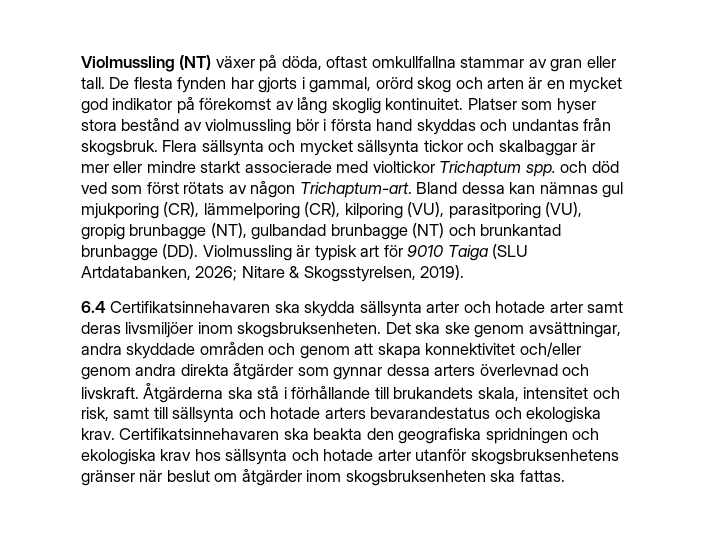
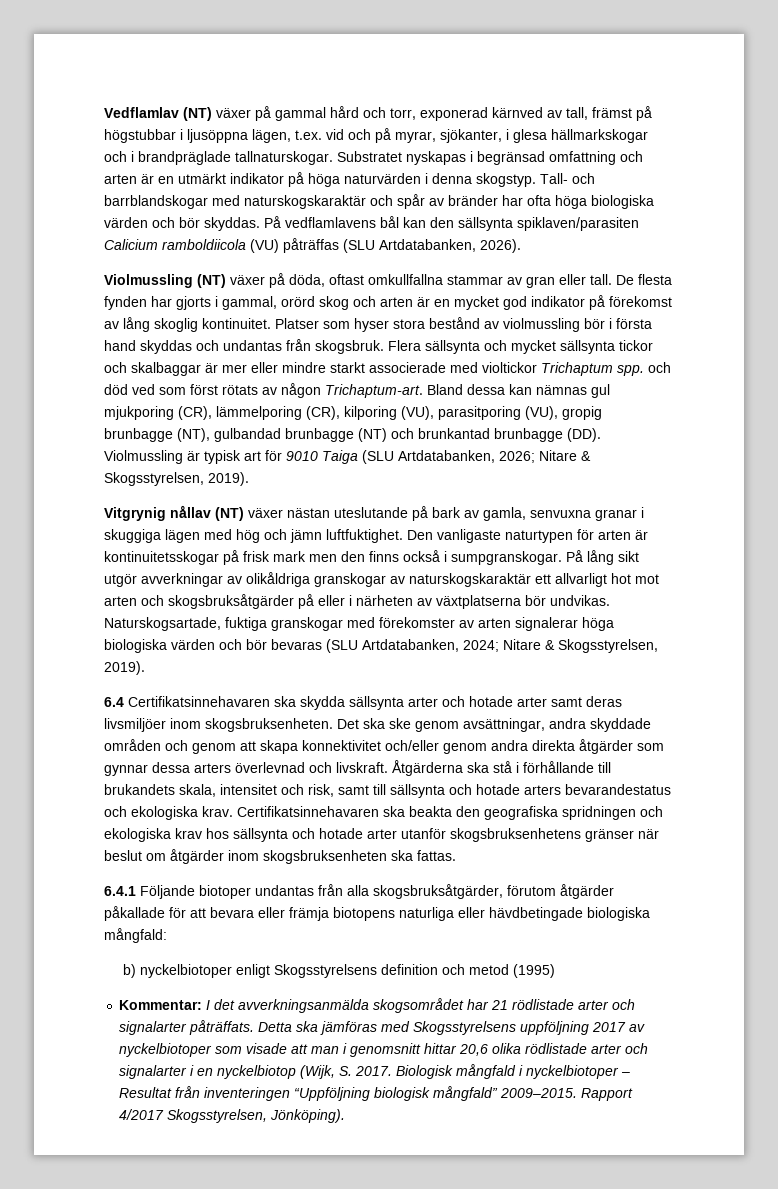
+ Vedflamlav (NT) växer på gammal hård och torr, exponerad kärnved av tall, främst på högstubbar i ljusöppna lägen, t.ex. vid och på myrar, sjökanter, i glesa hällmarkskogar och i brandpräglade tallnaturskogar. Substratet nyskapas i begränsad omfattning och arten är en utmärkt indikator på höga naturvärden i denna skogstyp. Tall- och barrblandskogar med naturskogskaraktär och spår av bränder har ofta höga biologiska värden och bör skyddas. På vedflamlavens bål kan den sällsynta spiklaven/parasiten Calicium ramboldiicola (VU) påträffas (SLU Artdatabanken, 2026).
+ Vitgrynig nållav (NT) växer nästan uteslutande på bark av gamla, senvuxna granar i skuggiga lägen med hög och jämn luftfuktighet. Den vanligaste naturtypen för arten är kontinuitetsskogar på frisk mark men den finns också i sumpgranskogar. På lång sikt utgör avverkningar av olikåldriga granskogar av naturskogskaraktär ett allvarligt hot mot arten och skogsbruksåtgärder på eller i närheten av växtplatserna bör undvikas. Naturskogsartade, fuktiga granskogar med förekomster av arten signalerar höga biologiska värden och bör bevaras (SLU Artdatabanken, 2024; Nitare & Skogsstyrelsen, 2019).
+ 6.4.1 Följande biotoper undantas från alla skogsbruksåtgärder, förutom åtgärder påkallade för att bevara eller främja biotopens naturliga eller hävdbetingade biologiska mångfald:
+ b) nyckelbiotoper enligt Skogsstyrelsens definition och metod (1995)
+ Kommentar: I det avverkningsanmälda skogsområdet har 21 rödlistade arter och signalarter påträffats. Detta ska jämföras med Skogsstyrelsens uppföljning 2017 av nyckelbiotoper som visade att man i genomsnitt hittar 20,6 olika rödlistade arter och signalarter i en nyckelbiotop (Wijk, S. 2017. Biologisk mångfald i nyckelbiotoper – Resultat från inventeringen “Uppföljning biologisk mångfald” 2009–2015. Rapport 4/2017 Skogsstyrelsen, Jönköping).

